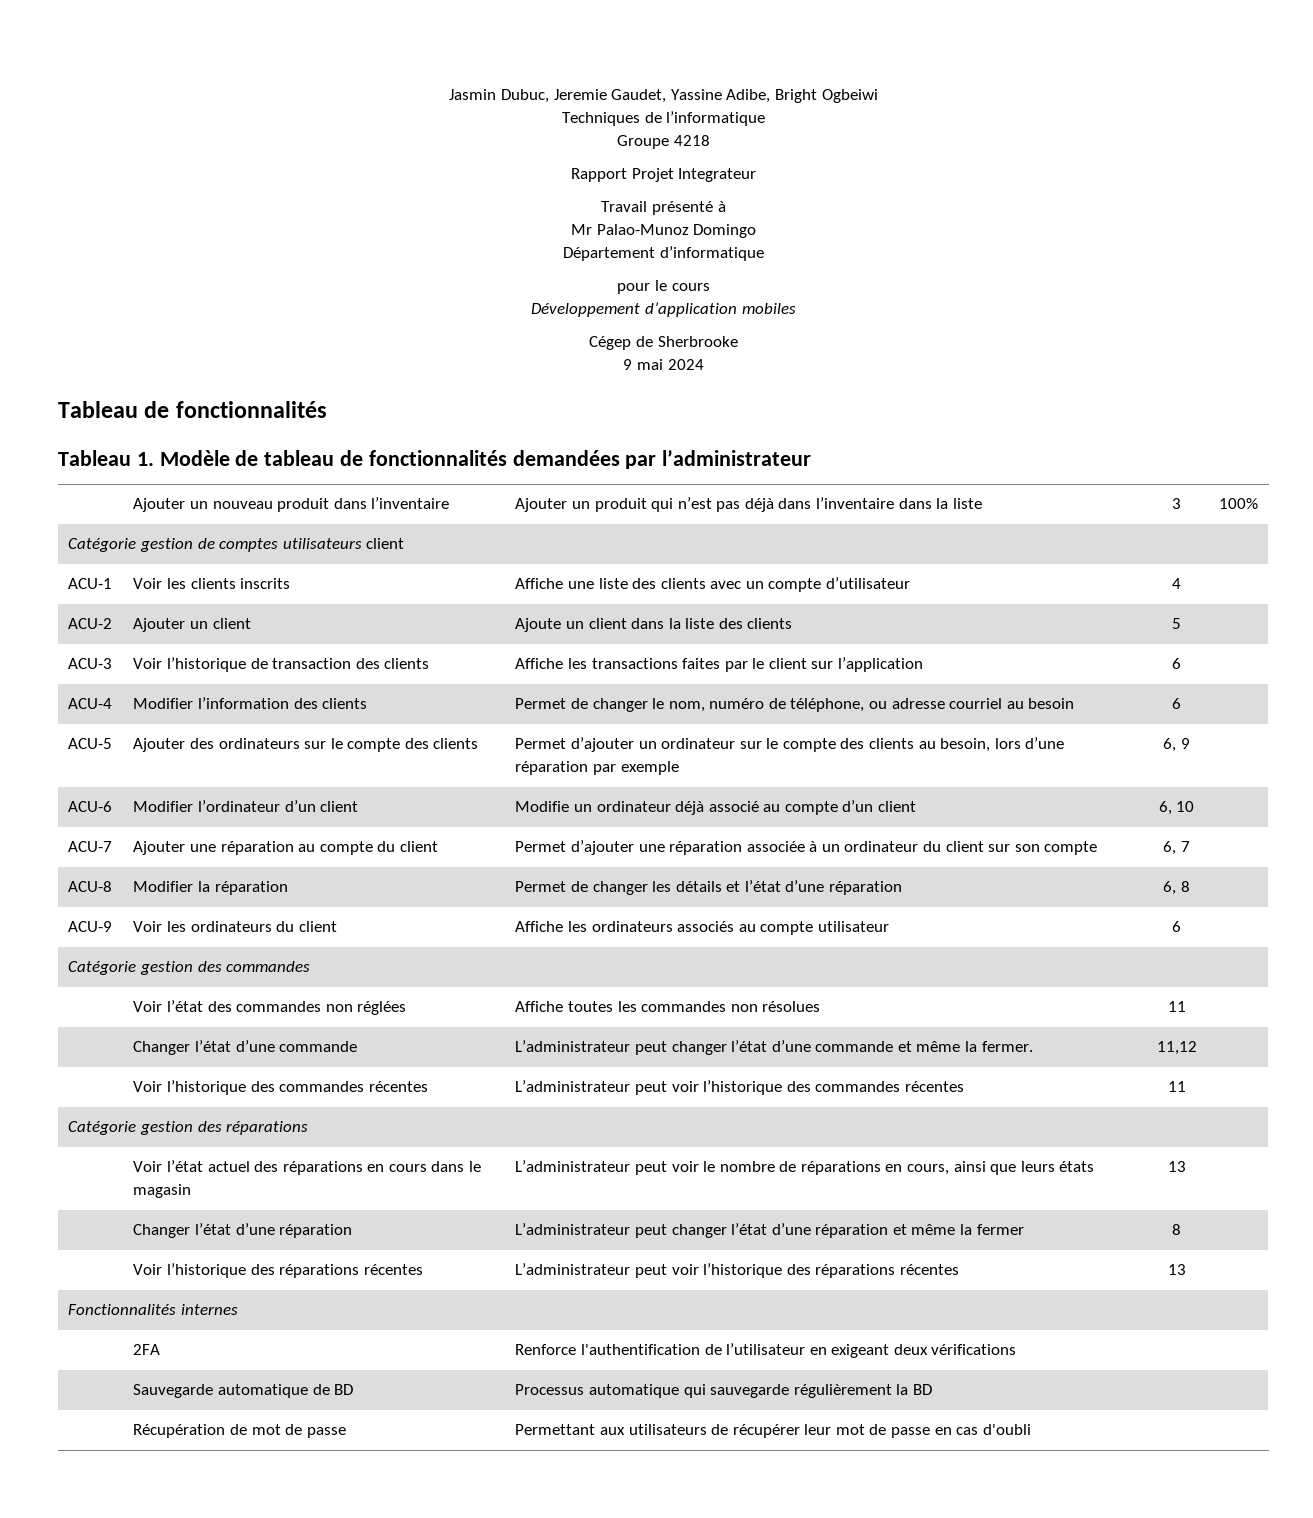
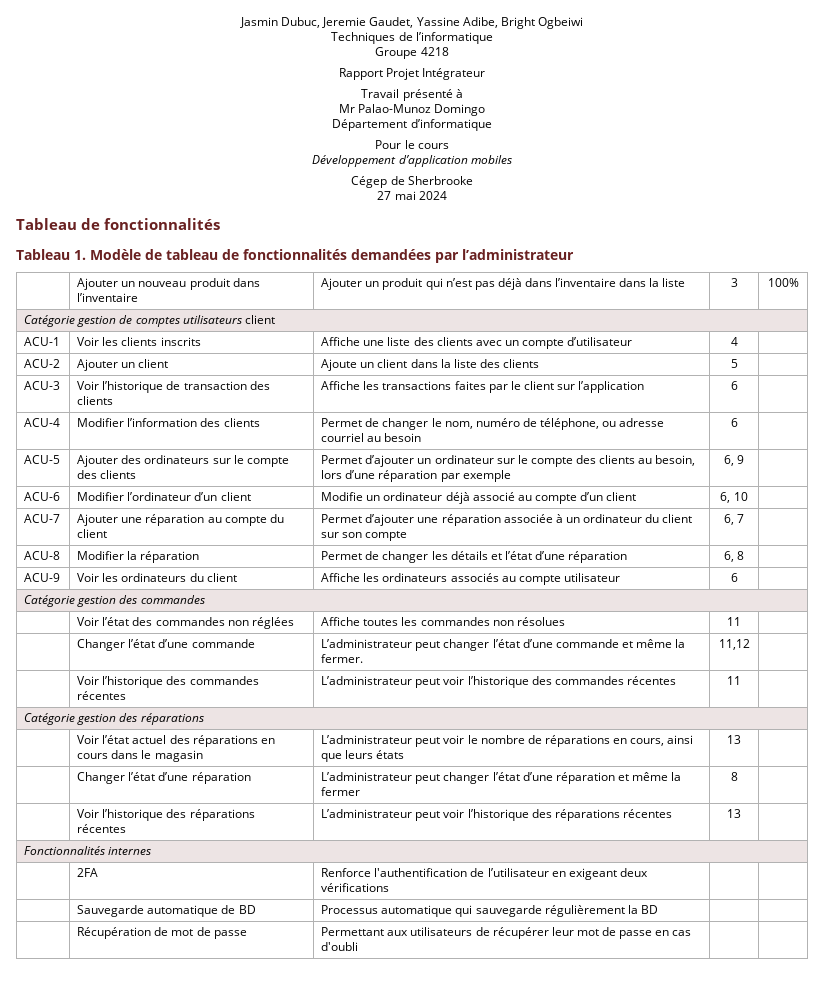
- Rapport Projet Integrateur
+ Rapport Projet Intégrateur
- pour le cours
+ Pour le cours
- 9 mai 2024
+ 27 mai 2024

